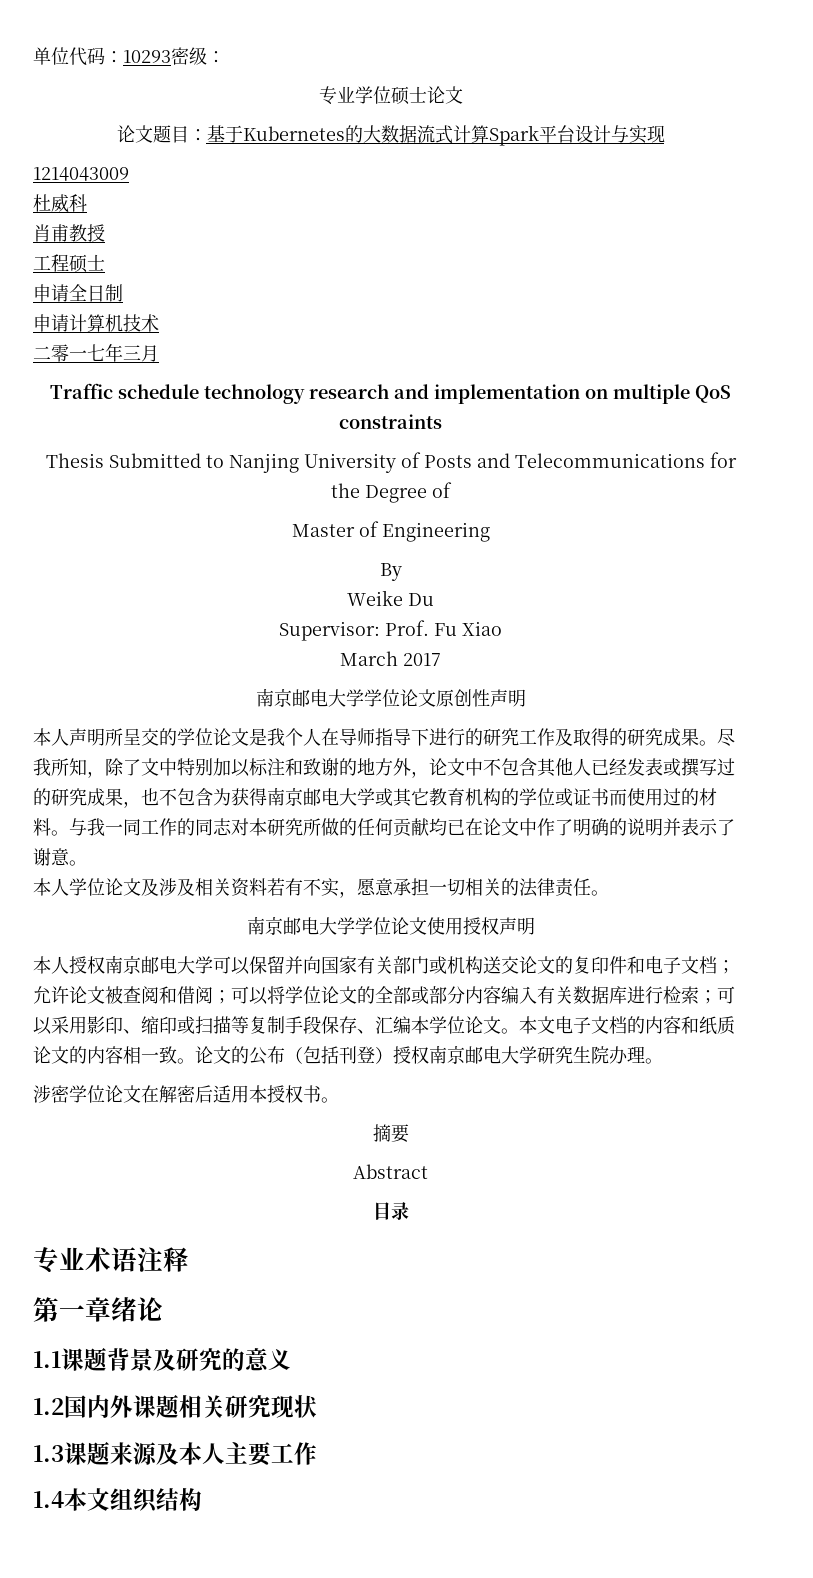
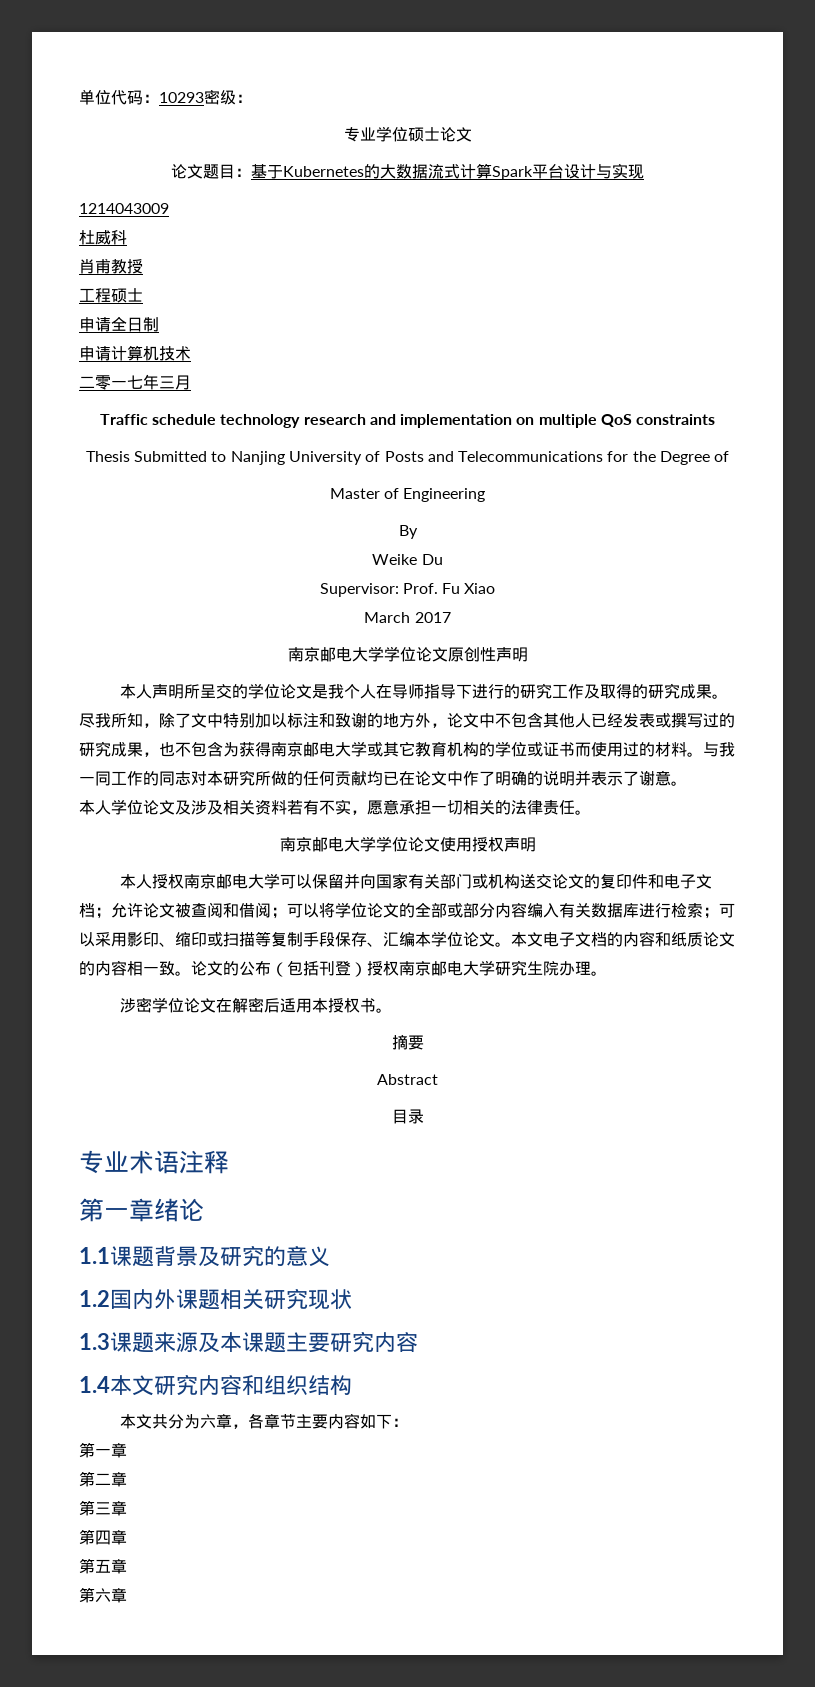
- 1.3课题来源及本人主要工作
+ 1.3课题来源及本课题主要研究内容
- 1.4本文组织结构
+ 1.4本文研究内容和组织结构
+ 本文共分为六章，各章节主要内容如下：
+ 第一章
+ 第二章
+ 第三章
+ 第四章
+ 第五章
+ 第六章

